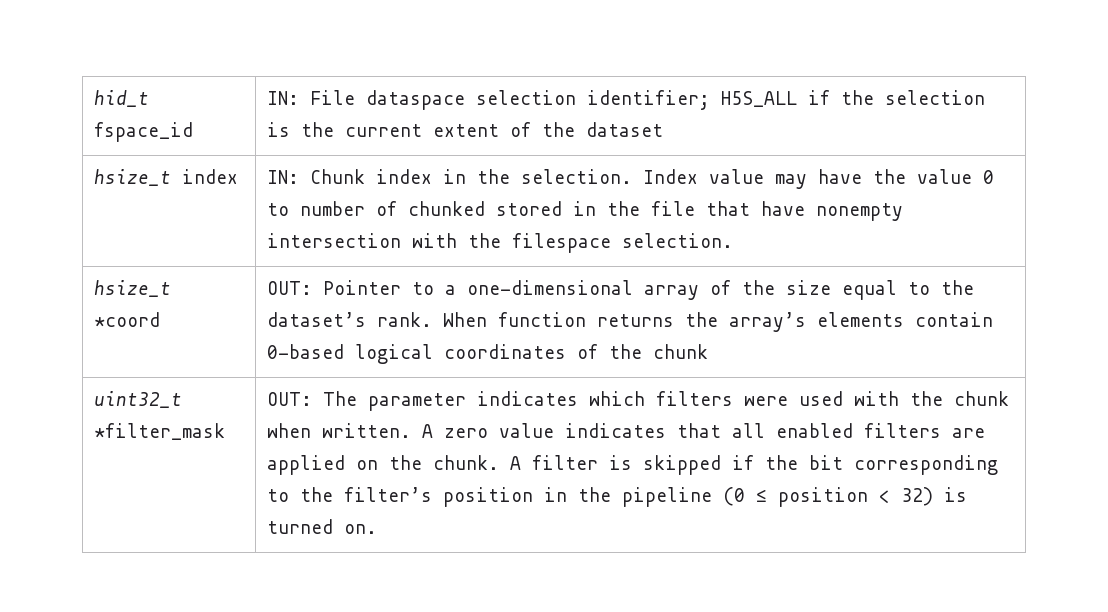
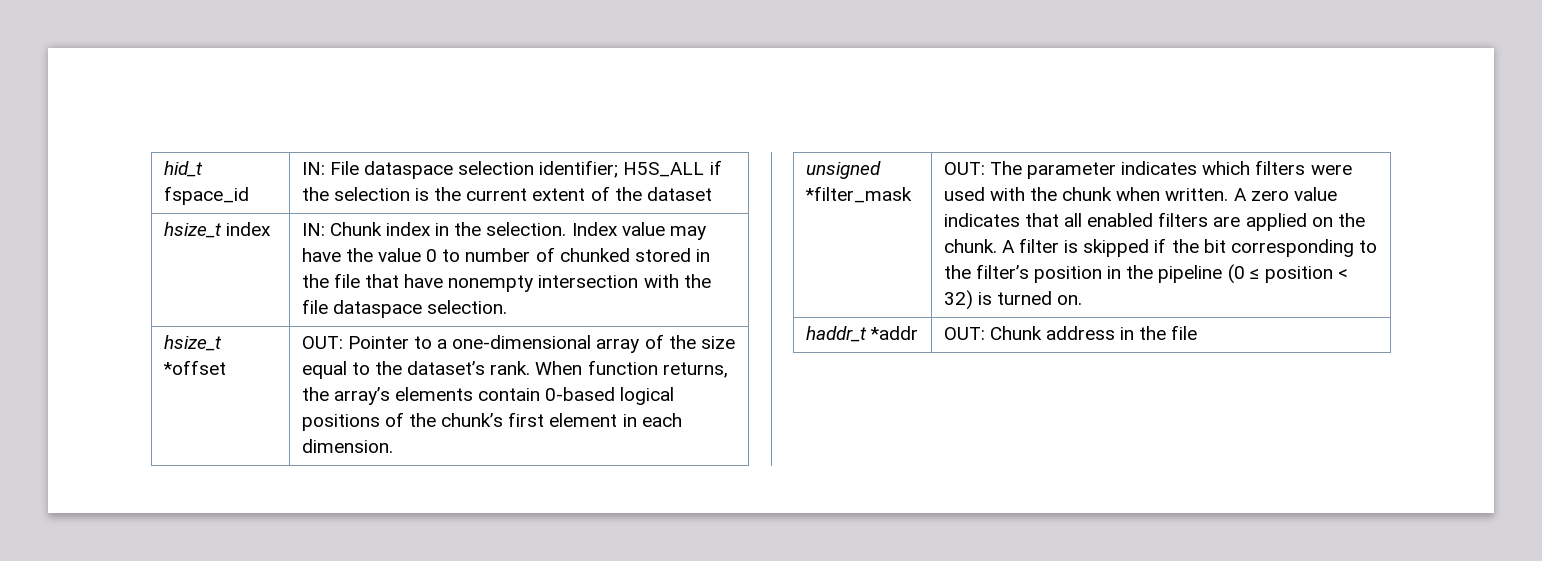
- hsize_t index | IN: Chunk index in the selection. Index value may have the value 0 to number of chunked stored in the file that have nonempty intersection with the filespace selection.
+ hsize_t index | IN: Chunk index in the selection. Index value may have the value 0 to number of chunked stored in the file that have nonempty intersection with the file dataspace selection.
- hsize_t *coord | OUT: Pointer to a one-dimensional array of the size equal to the dataset’s rank. When function returns the array’s elements contain 0-based logical coordinates of the chunk
- uint32_t *filter_mask
+ hsize_t *offset | OUT: Pointer to a one-dimensional array of the size equal to the dataset’s rank. When function returns, the array’s elements contain 0-based logical positions of the chunk’s first element in each dimension.
+ unsigned *filter_mask
+ haddr_t *addr | OUT: Chunk address in the file

